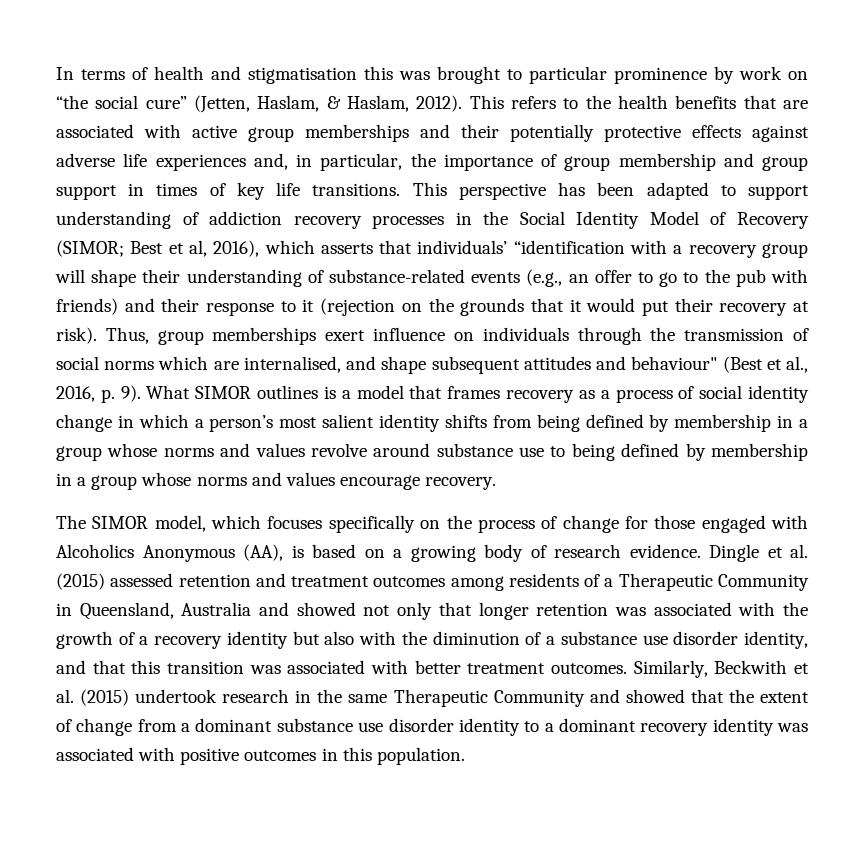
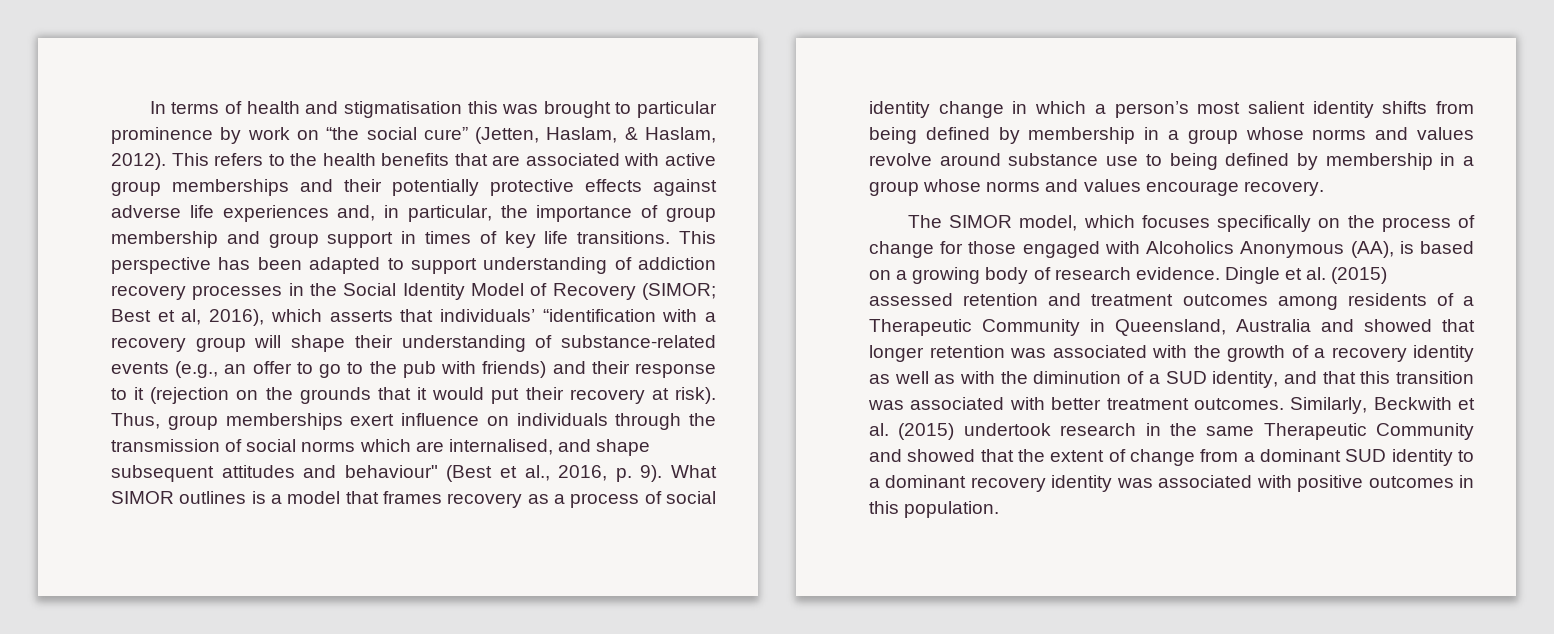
- Dingle et al. (2015) assessed retention and treatment outcomes among residents of a Therapeutic Community in Queensland, Australia and showed not only that longer retention was associated with the growth of a recovery identity but also with the diminution of a substance use disorder identity, and that this transition was associated with better treatment outcomes.
+ Dingle et al. (2015) assessed retention and treatment outcomes among residents of a Therapeutic Community in Queensland, Australia and showed that longer retention was associated with the growth of a recovery identity as well as with the diminution of a SUD identity, and that this transition was associated with better treatment outcomes.
- Similarly, Beckwith et al. (2015) undertook research in the same Therapeutic Community and showed that the extent of change from a dominant substance use disorder identity to a dominant recovery identity was associated with positive outcomes in this population.
+ Similarly, Beckwith et al. (2015) undertook research in the same Therapeutic Community and showed that the extent of change from a dominant SUD identity to a dominant recovery identity was associated with positive outcomes in this population.

